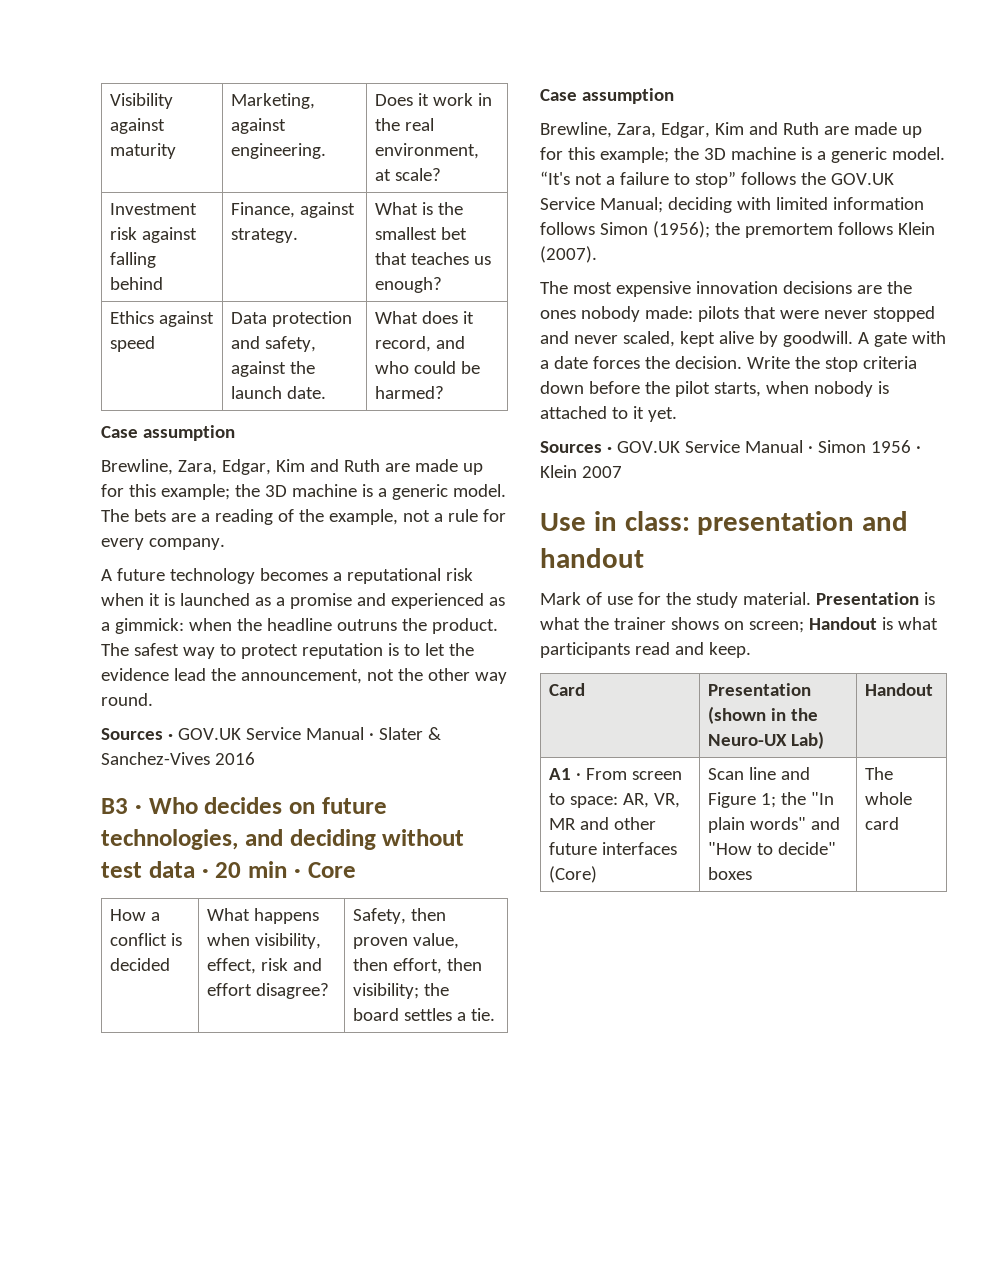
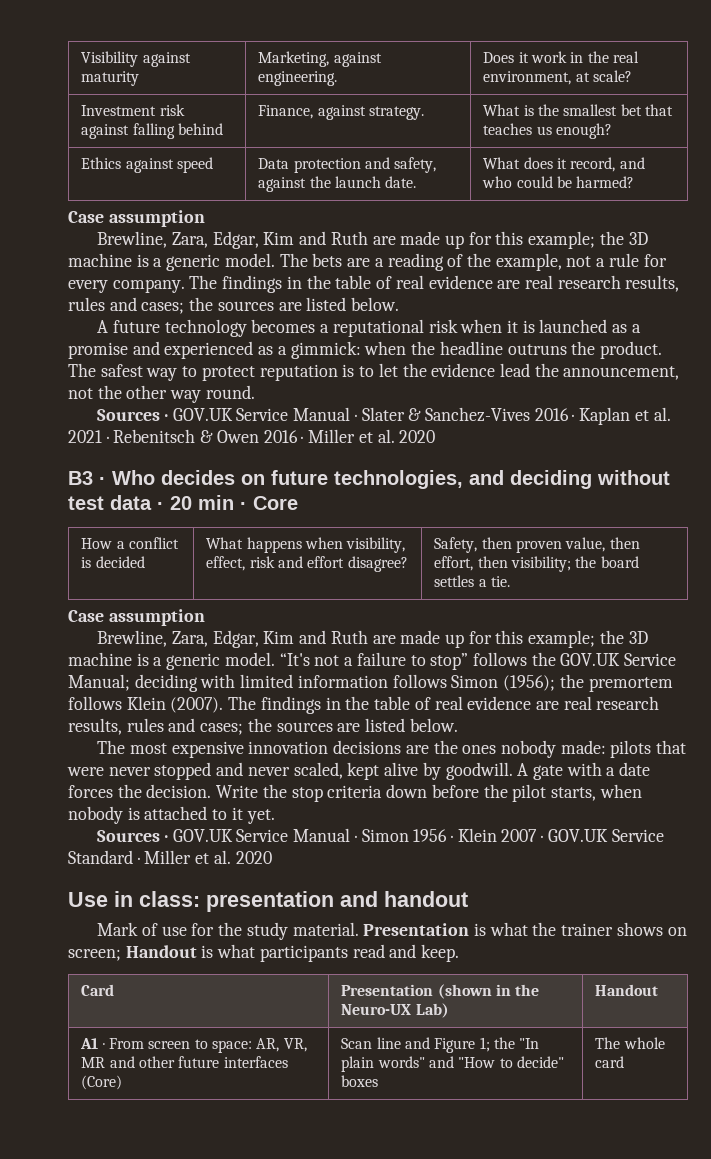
- The bets are a reading of the example, not a rule for every company.
+ The bets are a reading of the example, not a rule for every company. The findings in the table of real evidence are real research results, rules and cases; the sources are listed below.
- Sources · GOV.UK Service Manual · Slater & Sanchez-Vives 2016
+ Sources · GOV.UK Service Manual · Slater & Sanchez-Vives 2016 · Kaplan et al. 2021 · Rebenitsch & Owen 2016 · Miller et al. 2020
- “It's not a failure to stop” follows the GOV.UK Service Manual; deciding with limited information follows Simon (1956); the premortem follows Klein (2007).
+ “It's not a failure to stop” follows the GOV.UK Service Manual; deciding with limited information follows Simon (1956); the premortem follows Klein (2007). The findings in the table of real evidence are real research results, rules and cases; the sources are listed below.
- Sources · GOV.UK Service Manual · Simon 1956 · Klein 2007
+ Sources · GOV.UK Service Manual · Simon 1956 · Klein 2007 · GOV.UK Service Standard · Miller et al. 2020

